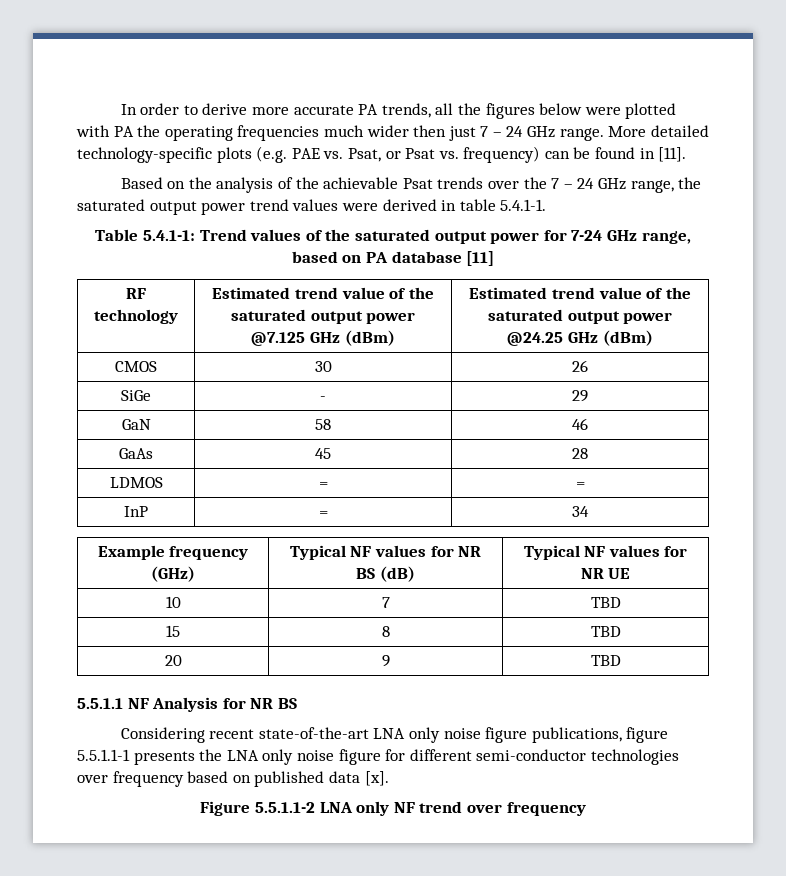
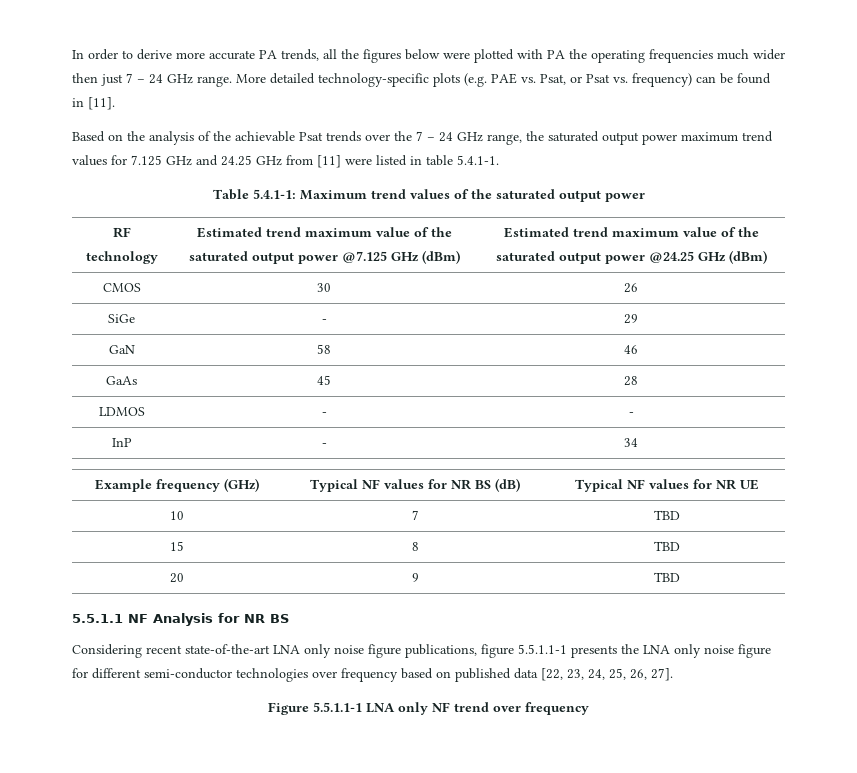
- Based on the analysis of the achievable Psat trends over the 7 – 24 GHz range, the saturated output power trend values were derived in table 5.4.1-1.
+ Based on the analysis of the achievable Psat trends over the 7 – 24 GHz range, the saturated output power maximum trend values for 7.125 GHz and 24.25 GHz from [11] were listed in table 5.4.1-1.
- Table 5.4.1-1: Trend values of the saturated output power for 7-24 GHz range, based on PA database [11]
+ Table 5.4.1-1: Maximum trend values of the saturated output power
- RF technology | Estimated trend value of the saturated output power @7.125 GHz (dBm) | Estimated trend value of the saturated output power @24.25 GHz (dBm)
+ RF technology | Estimated trend maximum value of the saturated output power @7.125 GHz (dBm) | Estimated trend maximum value of the saturated output power @24.25 GHz (dBm)
- LDMOS | = | =
+ LDMOS | - | -
- InP | = | 34
+ InP | - | 34
- Considering recent state-of-the-art LNA only noise figure publications, figure 5.5.1.1-1 presents the LNA only noise figure for different semi-conductor technologies over frequency based on published data [x].
+ Considering recent state-of-the-art LNA only noise figure publications, figure 5.5.1.1-1 presents the LNA only noise figure for different semi-conductor technologies over frequency based on published data [22, 23, 24, 25, 26, 27].
- Figure 5.5.1.1-2 LNA only NF trend over frequency
+ Figure 5.5.1.1-1 LNA only NF trend over frequency

